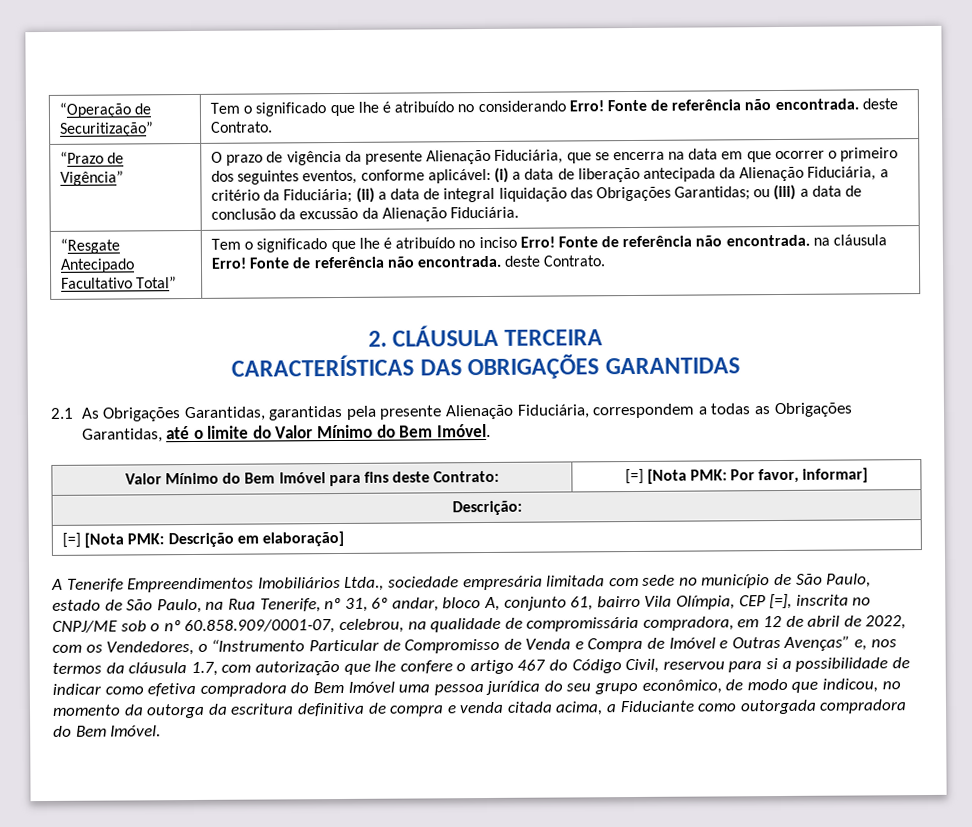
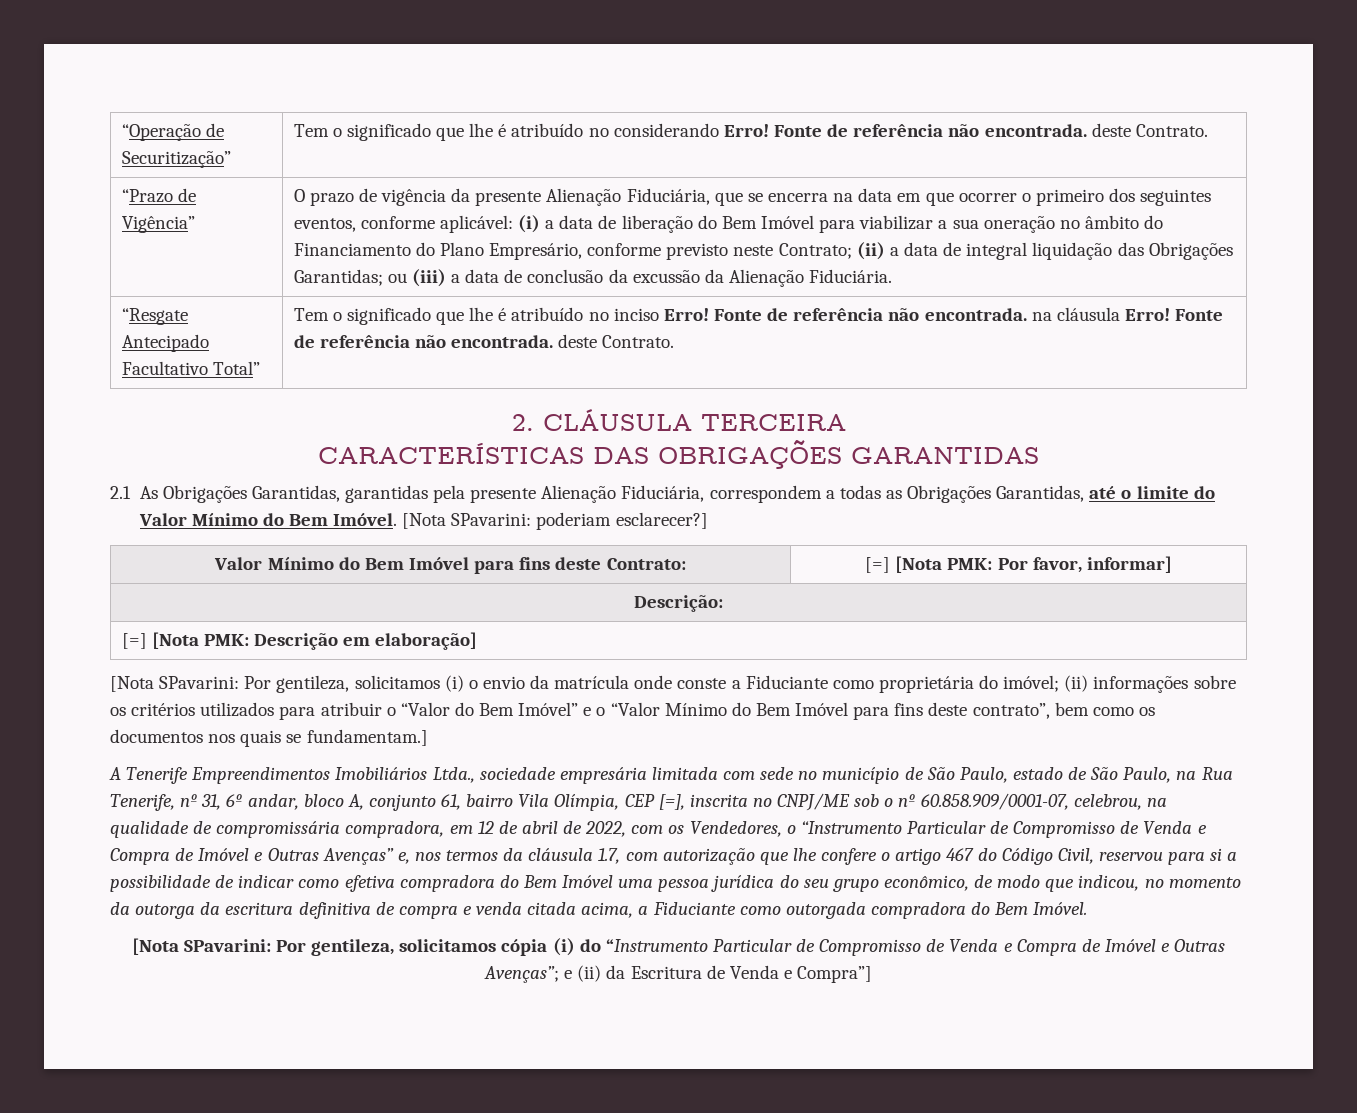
- O prazo de vigência da presente Alienação Fiduciária, que se encerra na data em que ocorrer o primeiro dos seguintes eventos, conforme aplicável: (i) a data de liberação antecipada da Alienação Fiduciária, a critério da Fiduciária; (ii) a data de integral liquidação das Obrigações Garantidas; ou (iii) a data de conclusão da excussão da Alienação Fiduciária.
+ O prazo de vigência da presente Alienação Fiduciária, que se encerra na data em que ocorrer o primeiro dos seguintes eventos, conforme aplicável: (i) a data de liberação do Bem Imóvel para viabilizar a sua oneração no âmbito do Financiamento do Plano Empresário, conforme previsto neste Contrato; (ii) a data de integral liquidação das Obrigações Garantidas; ou (iii) a data de conclusão da excussão da Alienação Fiduciária.
+ [Nota SPavarini: poderiam esclarecer?]
+ [Nota SPavarini: Por gentileza, solicitamos (i) o envio da matrícula onde conste a Fiduciante como proprietária do imóvel; (ii) informações sobre os critérios utilizados para atribuir o “Valor do Bem Imóvel” e o “Valor Mínimo do Bem Imóvel para fins deste contrato”, bem como os documentos nos quais se fundamentam.]
+ [Nota SPavarini: Por gentileza, solicitamos cópia (i) do “Instrumento Particular de Compromisso de Venda e Compra de Imóvel e Outras Avenças”; e (ii) da Escritura de Venda e Compra”]

